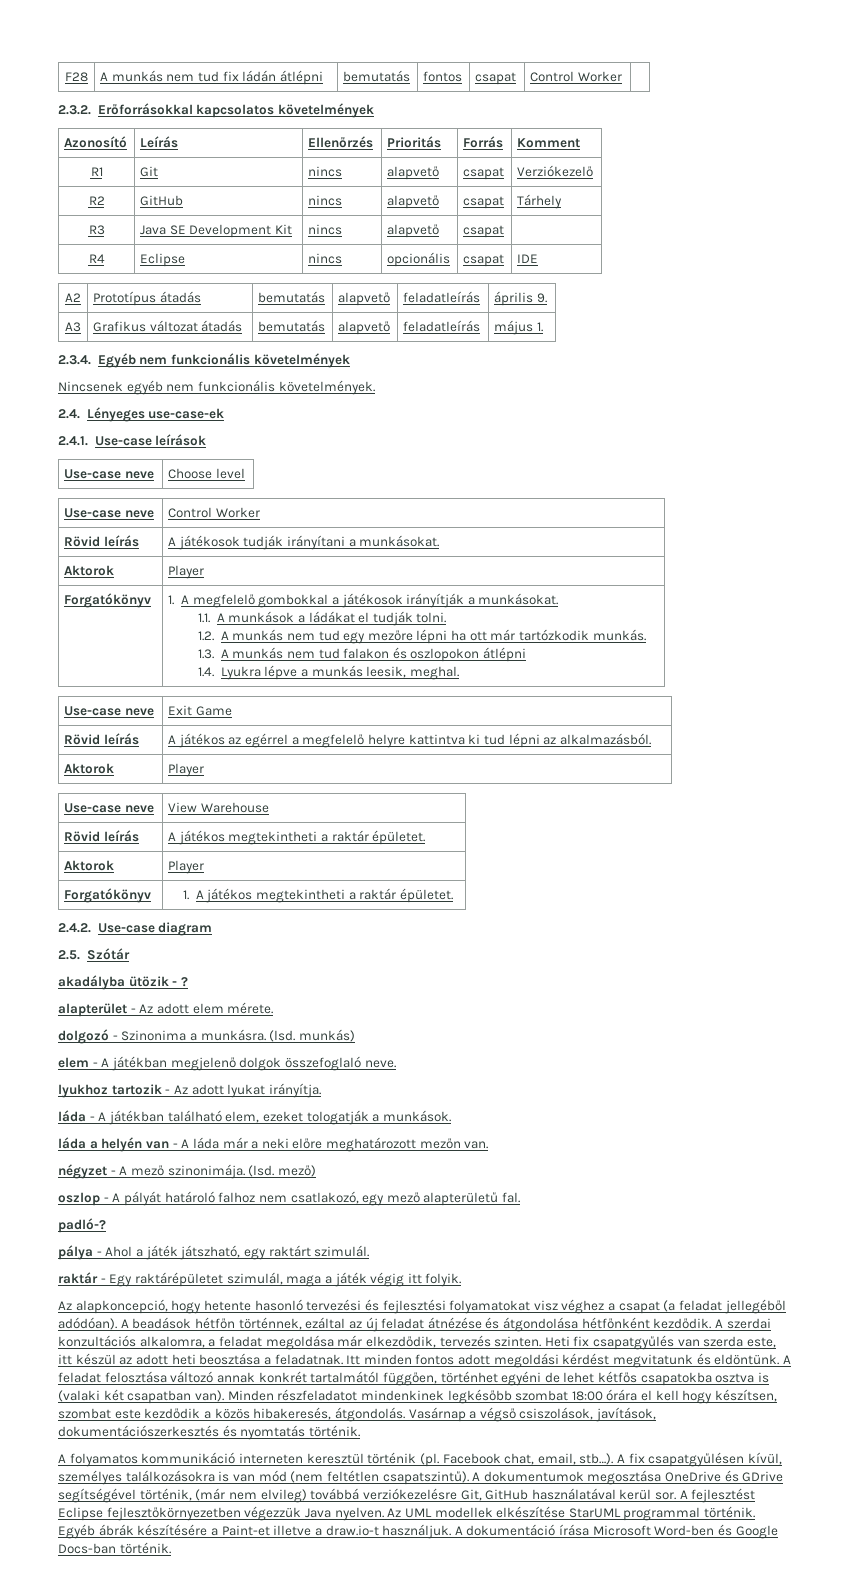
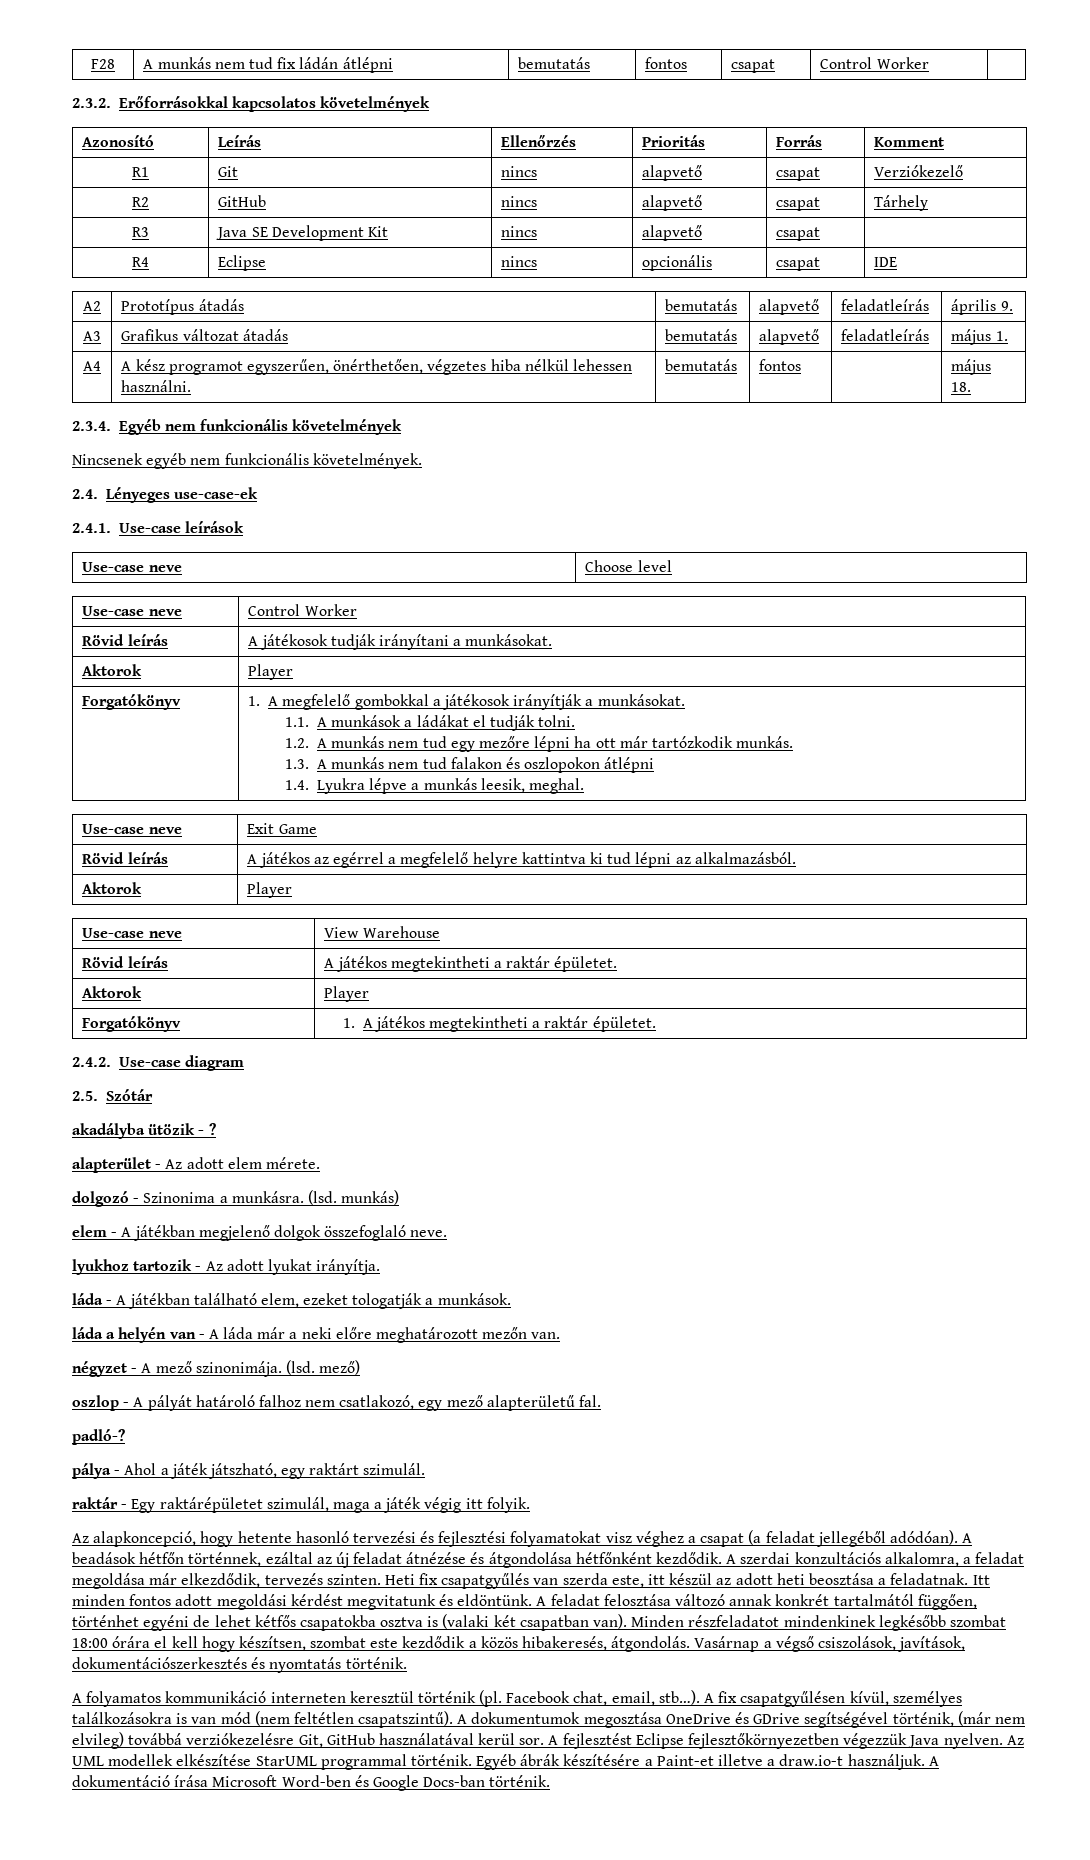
+ A4 | A kész programot egyszerűen, önérthetően, végzetes hiba nélkül lehessen használni. | bemutatás | fontos | | május 18.

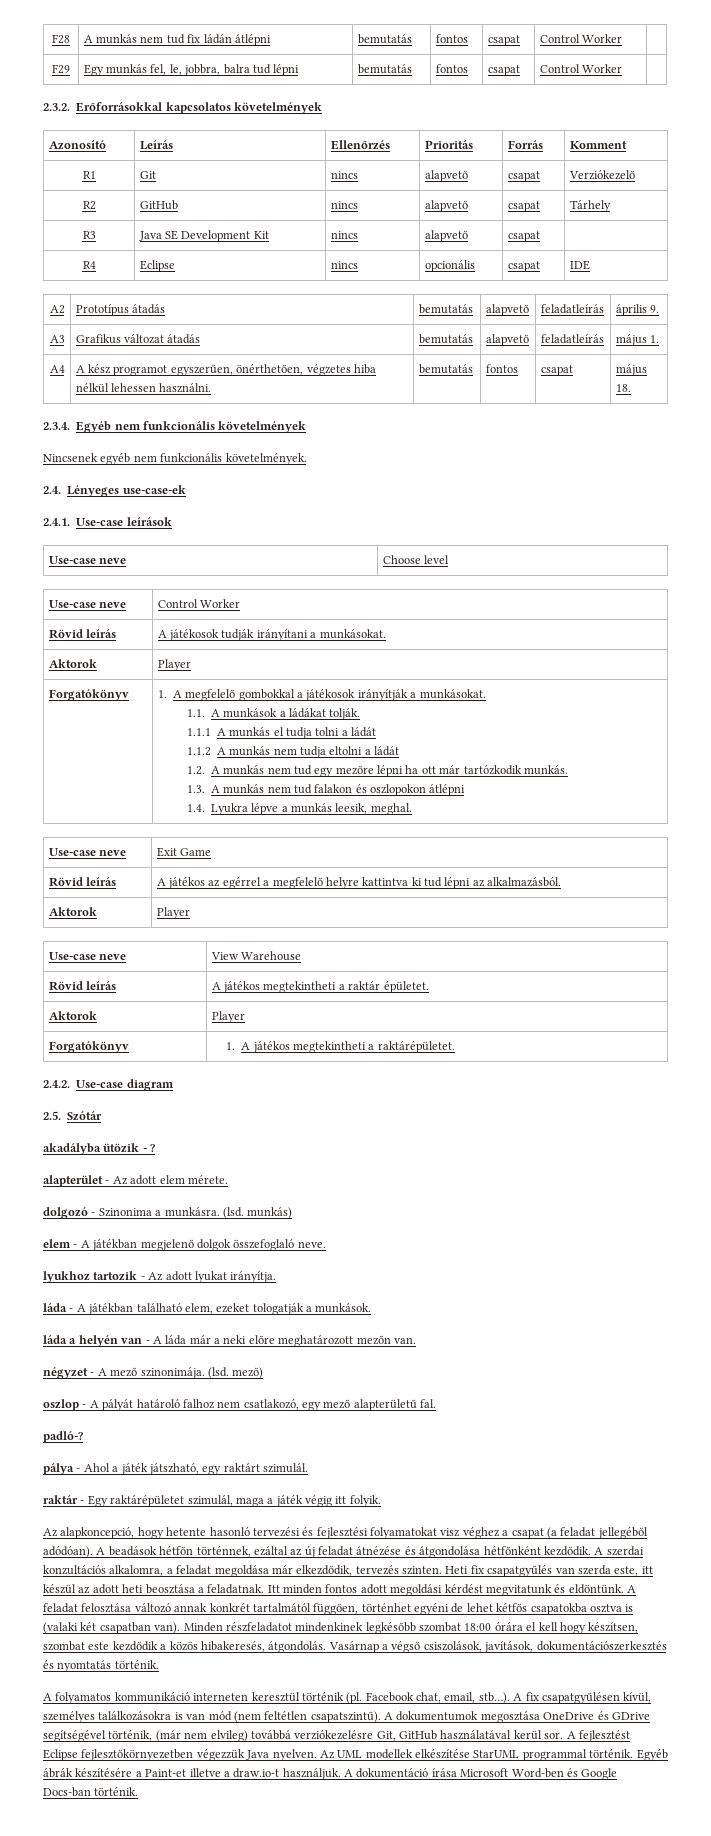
+ F29 | Egy munkás fel, le, jobbra, balra tud lépni | bemutatás | fontos | csapat | Control Worker |
- A4 | A kész programot egyszerűen, önérthetően, végzetes hiba nélkül lehessen használni. | bemutatás | fontos | | május 18.
+ A4 | A kész programot egyszerűen, önérthetően, végzetes hiba nélkül lehessen használni. | bemutatás | fontos | csapat | május 18.
- 1.1. A munkások a ládákat el tudják tolni.
+ 1.1. A munkások a ládákat tolják.
+ 1.1.1 A munkás el tudja tolni a ládát
+ 1.1.2 A munkás nem tudja eltolni a ládát
- Forgatókönyv | 1. A játékos megtekintheti a raktár épületet.
+ Forgatókönyv | 1. A játékos megtekintheti a raktárépületet.

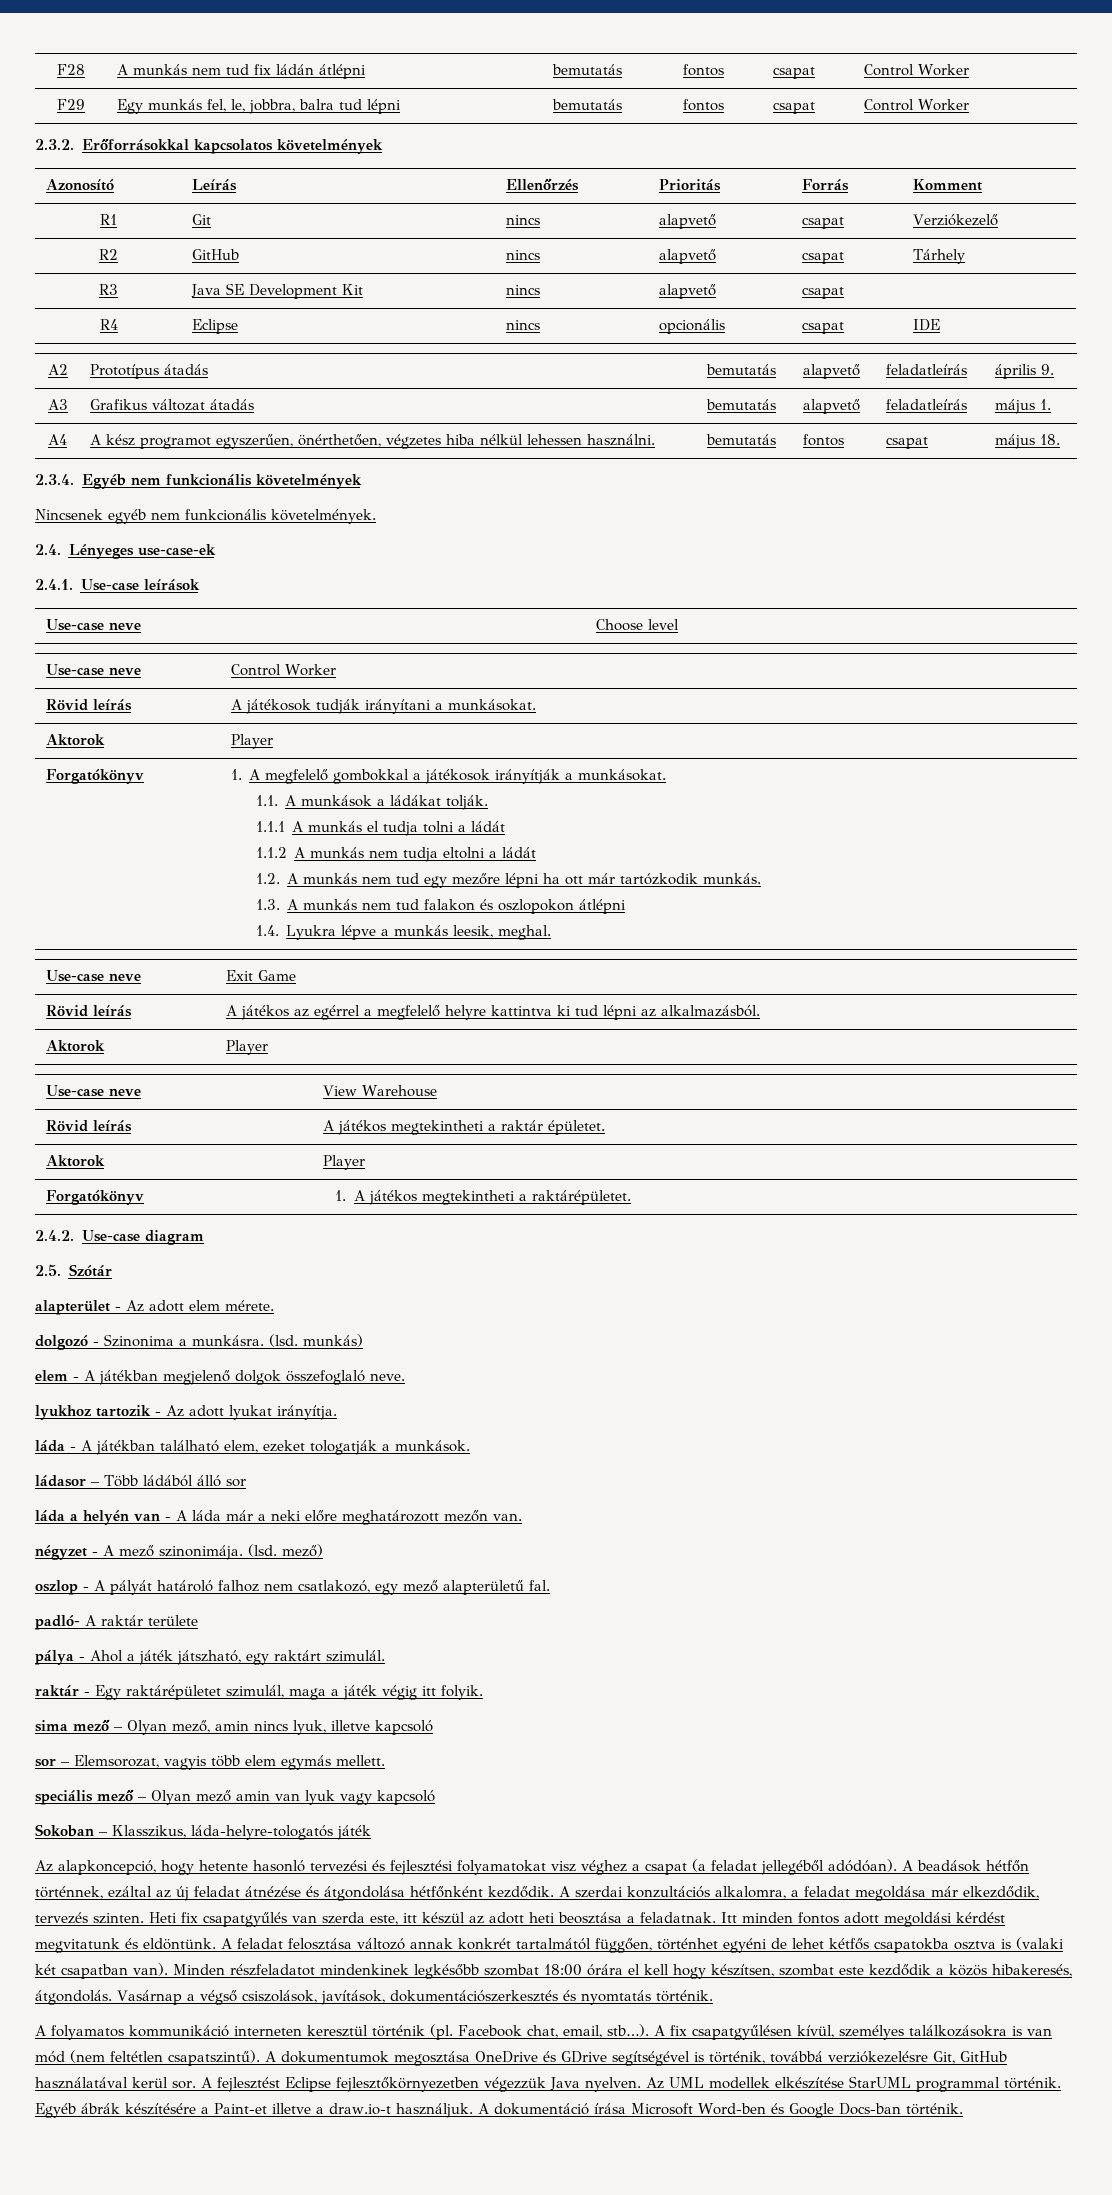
- akadályba ütözik - ?
+ ládasor – Több ládából álló sor
- padló-?
+ padló- A raktár területe
+ sima mező – Olyan mező, amin nincs lyuk, illetve kapcsoló
+ sor – Elemsorozat, vagyis több elem egymás mellett.
+ speciális mező – Olyan mező amin van lyuk vagy kapcsoló
+ Sokoban – Klasszikus, láda-helyre-tologatós játék
- A dokumentumok megosztása OneDrive és GDrive segítségével történik, (már nem elvileg) továbbá verziókezelésre Git, GitHub használatával kerül sor.
+ A dokumentumok megosztása OneDrive és GDrive segítségével is történik, továbbá verziókezelésre Git, GitHub használatával kerül sor.

